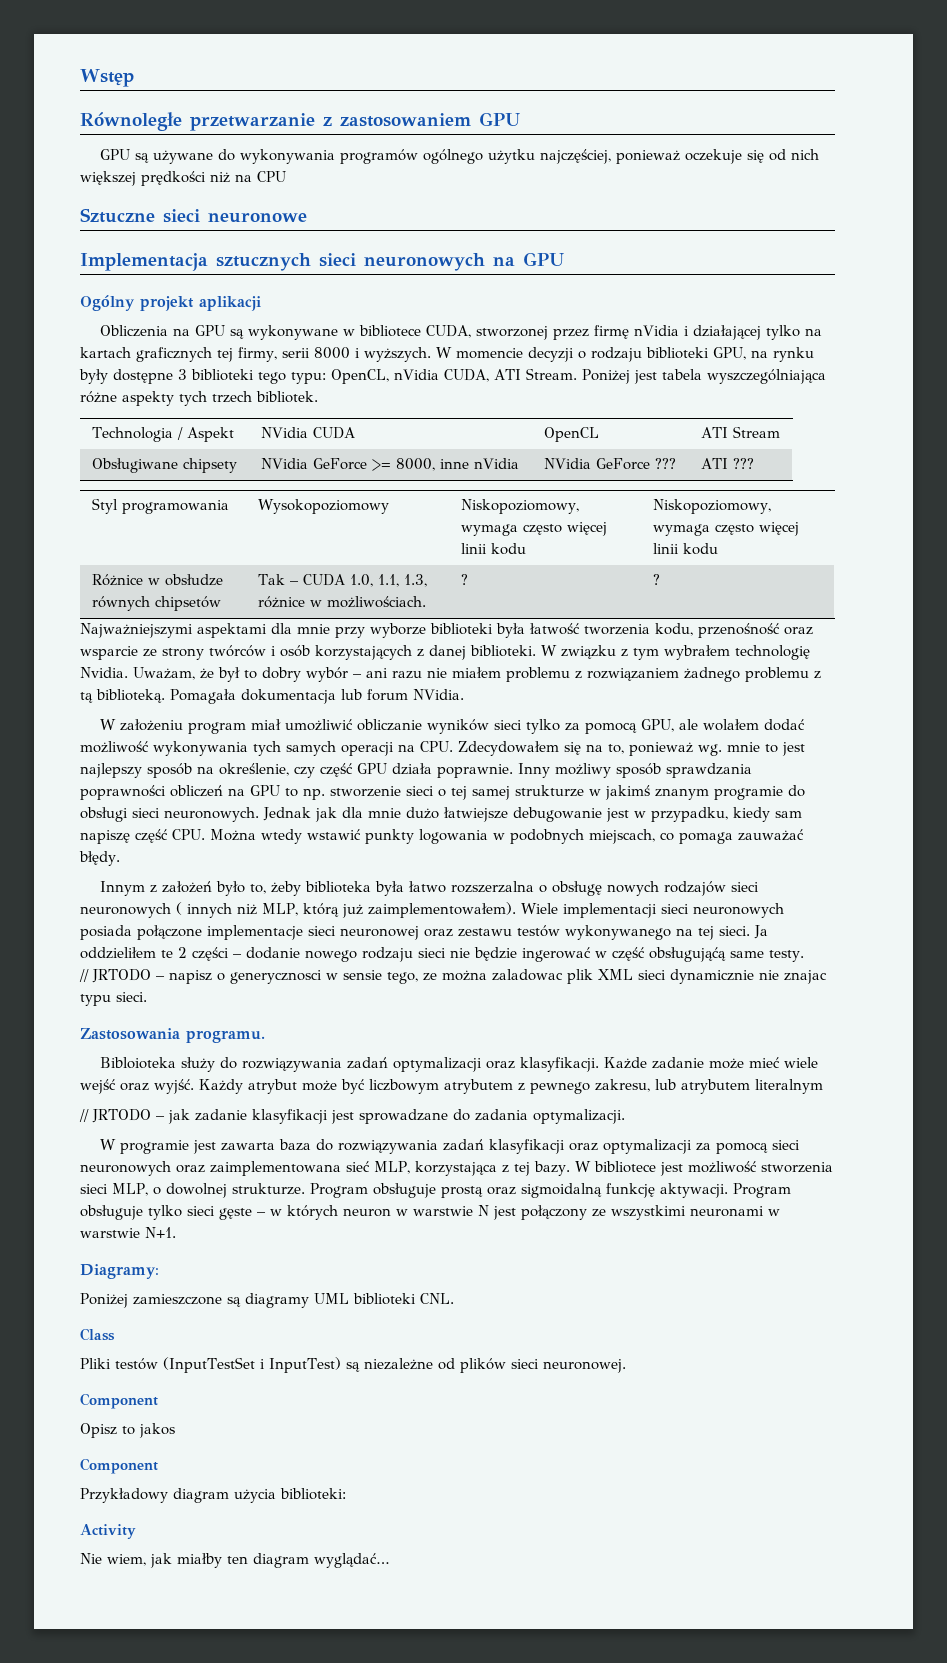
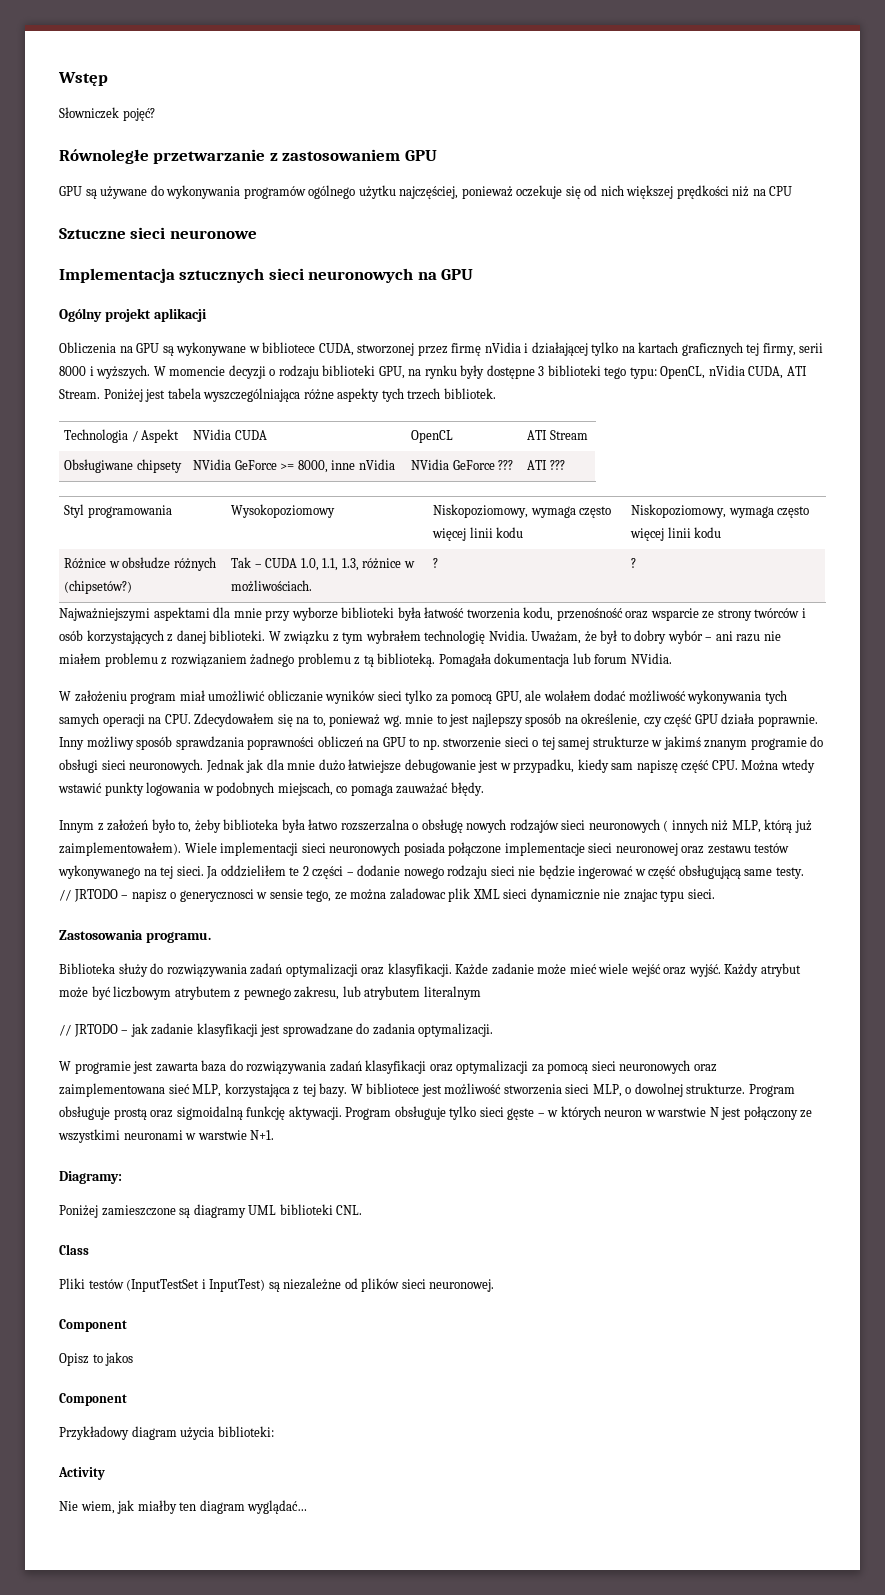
+ Słowniczek pojęć?
- Różnice w obsłudze równych chipsetów | Tak – CUDA 1.0, 1.1, 1.3, różnice w możliwościach. | ? | ?
+ Różnice w obsłudze różnych (chipsetów?) | Tak – CUDA 1.0, 1.1, 1.3, różnice w możliwościach. | ? | ?
- Ja oddzieliłem te 2 części – dodanie nowego rodzaju sieci nie będzie ingerować w część obsługująćą same testy.
+ Ja oddzieliłem te 2 części – dodanie nowego rodzaju sieci nie będzie ingerować w część obsługującą same testy.
- Bibloioteka służy do rozwiązywania zadań optymalizacji oraz klasyfikacji.
+ Biblioteka służy do rozwiązywania zadań optymalizacji oraz klasyfikacji.

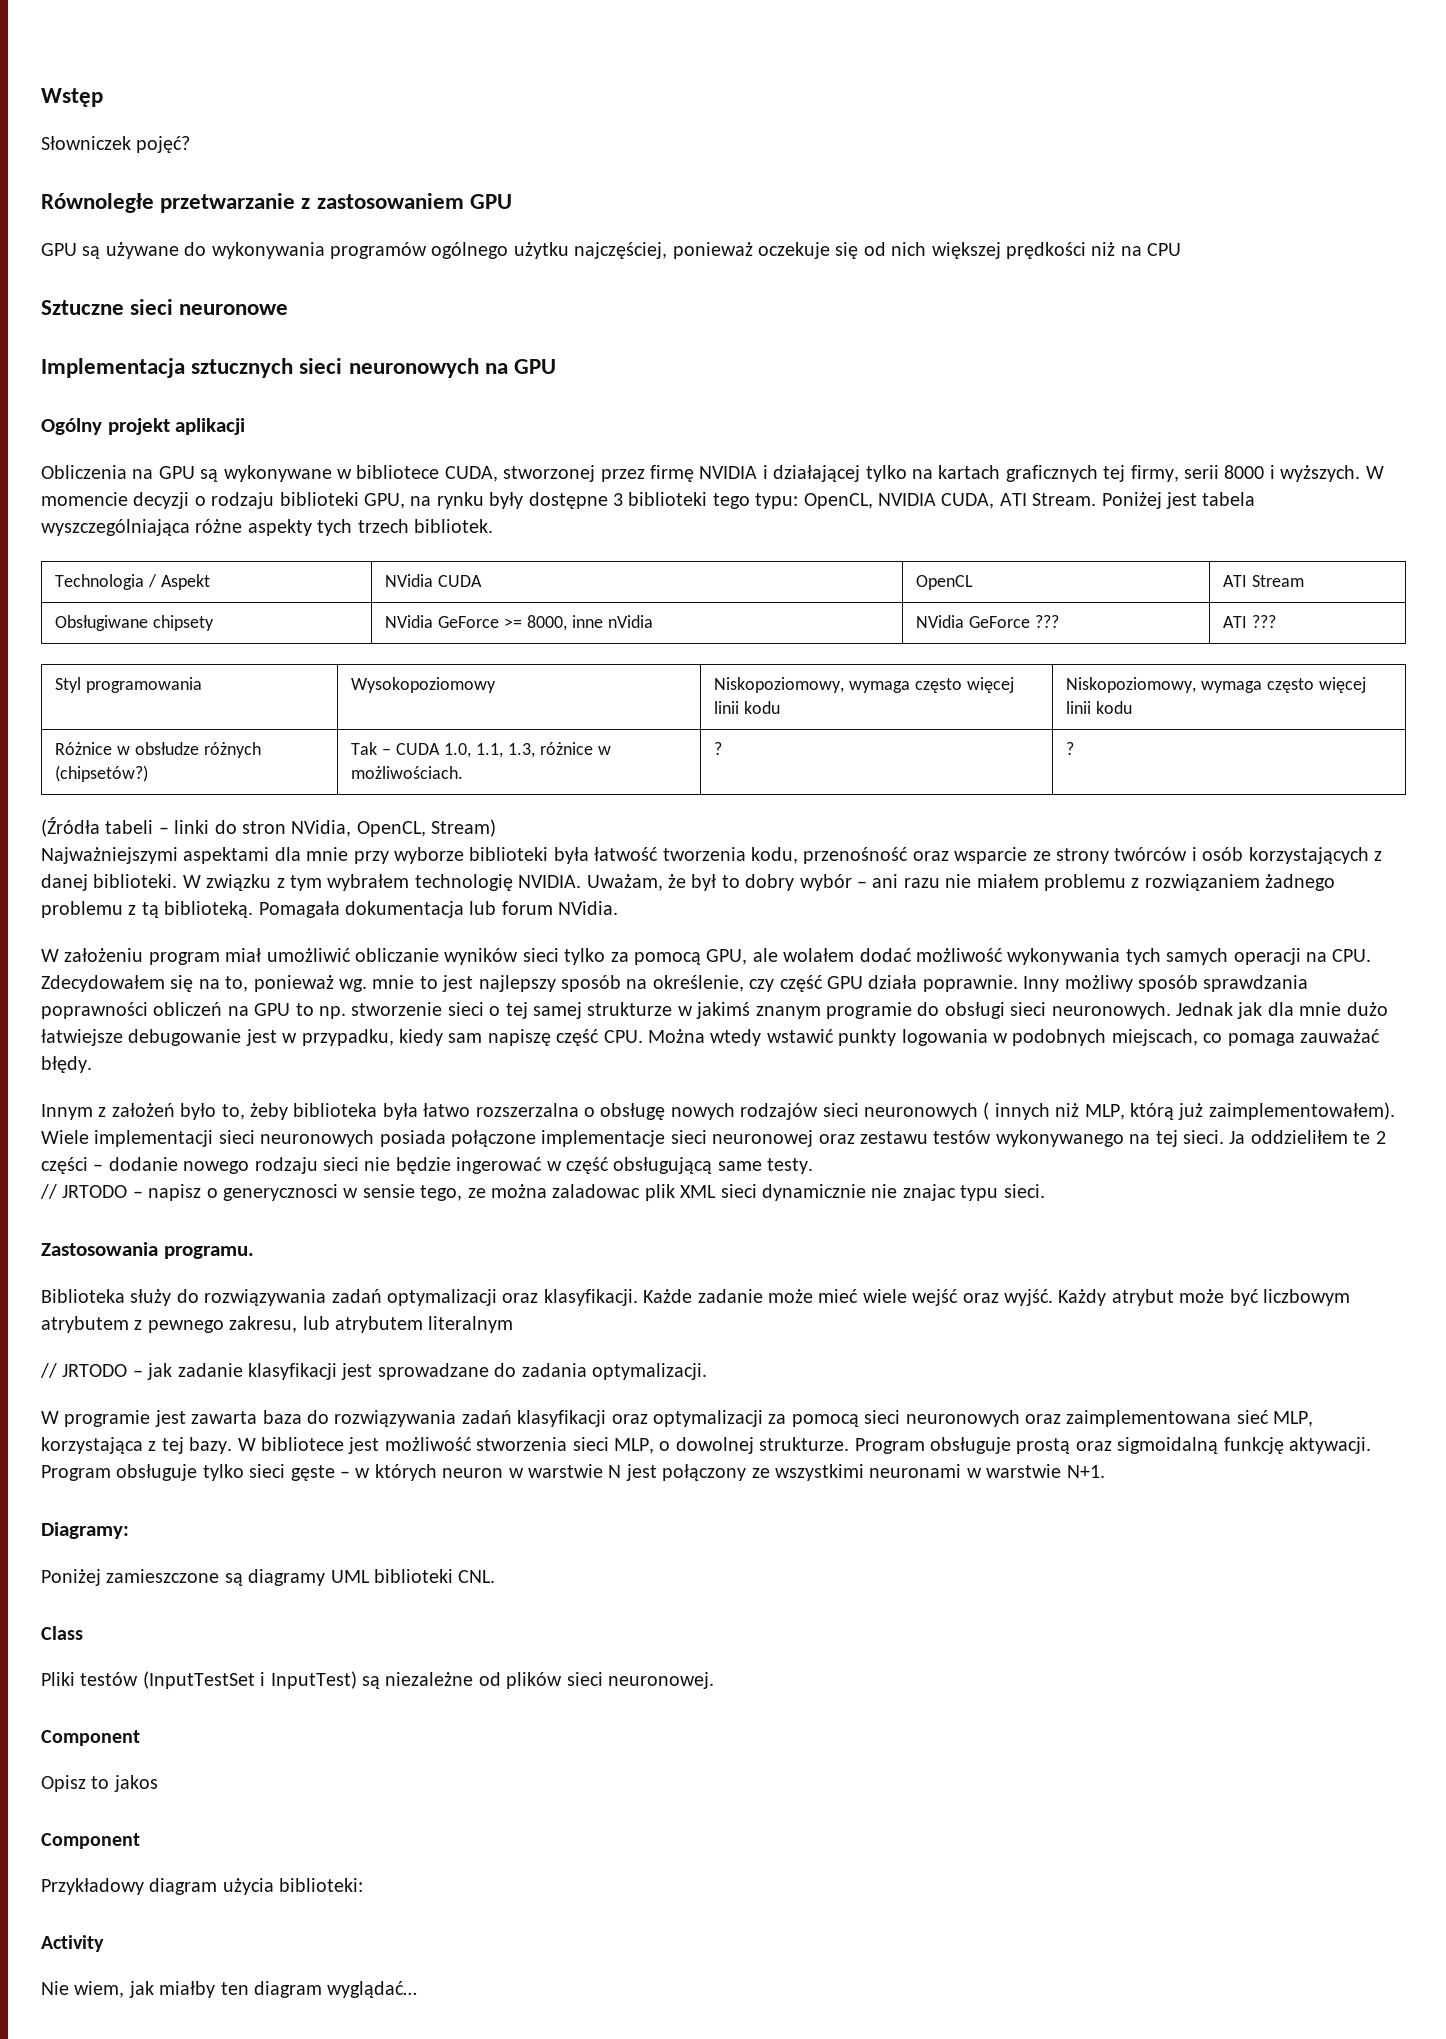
- Obliczenia na GPU są wykonywane w bibliotece CUDA, stworzonej przez firmę nVidia i działającej tylko na kartach graficznych tej firmy, serii 8000 i wyższych.
+ Obliczenia na GPU są wykonywane w bibliotece CUDA, stworzonej przez firmę NVIDIA i działającej tylko na kartach graficznych tej firmy, serii 8000 i wyższych.
- W momencie decyzji o rodzaju biblioteki GPU, na rynku były dostępne 3 biblioteki tego typu: OpenCL, nVidia CUDA, ATI Stream.
+ W momencie decyzji o rodzaju biblioteki GPU, na rynku były dostępne 3 biblioteki tego typu: OpenCL, NVIDIA CUDA, ATI Stream.
+ (Źródła tabeli – linki do stron NVidia, OpenCL, Stream)
- W związku z tym wybrałem technologię Nvidia.
+ W związku z tym wybrałem technologię NVIDIA.

